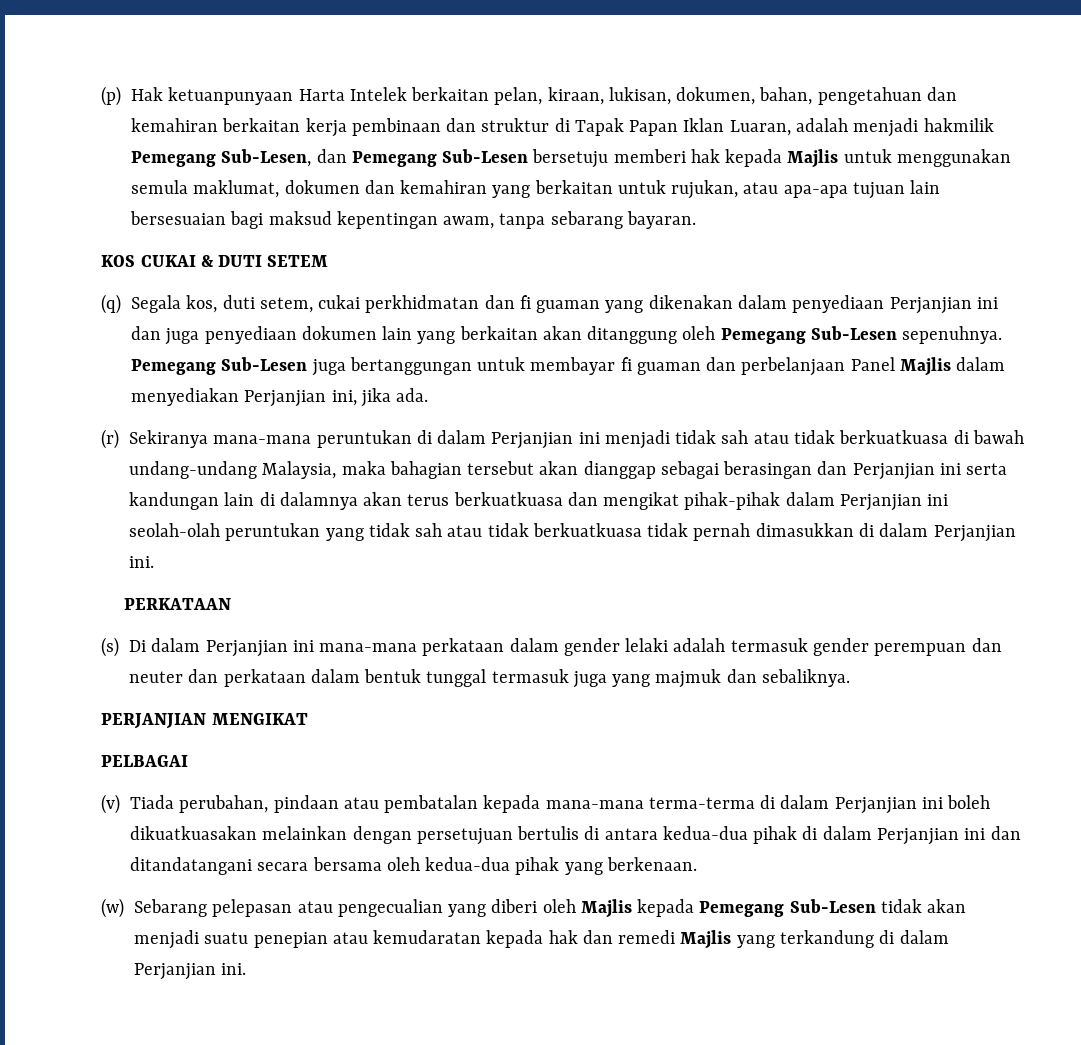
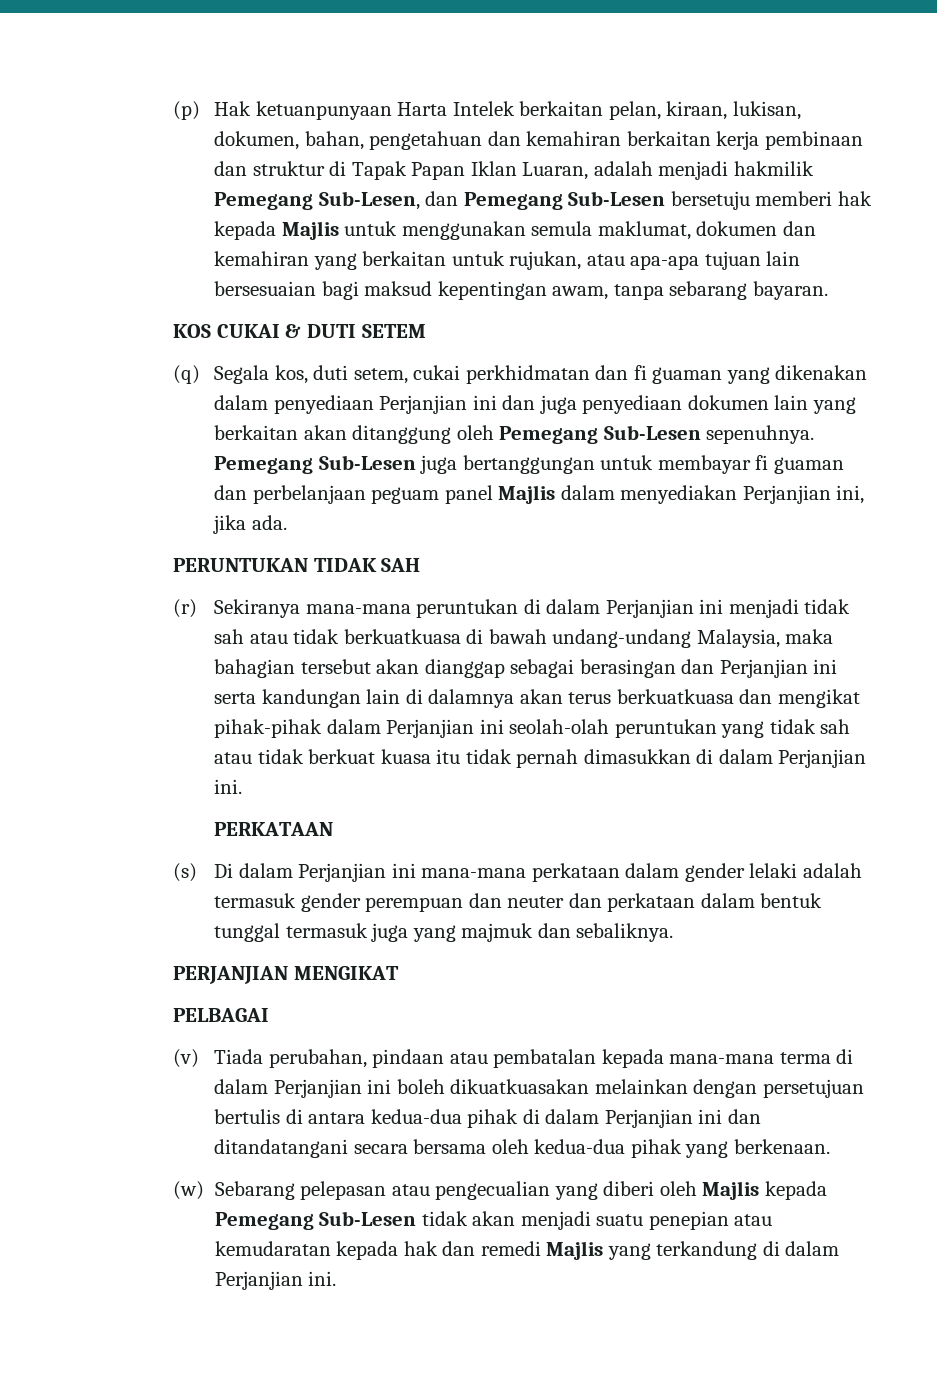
- Pemegang Sub-Lesen juga bertanggungan untuk membayar fi guaman dan perbelanjaan Panel Majlis dalam menyediakan Perjanjian ini, jika ada.
+ Pemegang Sub-Lesen juga bertanggungan untuk membayar fi guaman dan perbelanjaan peguam panel Majlis dalam menyediakan Perjanjian ini, jika ada.
+ PERUNTUKAN TIDAK SAH
- (r) Sekiranya mana-mana peruntukan di dalam Perjanjian ini menjadi tidak sah atau tidak berkuatkuasa di bawah undang-undang Malaysia, maka bahagian tersebut akan dianggap sebagai berasingan dan Perjanjian ini serta kandungan lain di dalamnya akan terus berkuatkuasa dan mengikat pihak-pihak dalam Perjanjian ini seolah-olah peruntukan yang tidak sah atau tidak berkuatkuasa tidak pernah dimasukkan di dalam Perjanjian ini.
+ (r) Sekiranya mana-mana peruntukan di dalam Perjanjian ini menjadi tidak sah atau tidak berkuatkuasa di bawah undang-undang Malaysia, maka bahagian tersebut akan dianggap sebagai berasingan dan Perjanjian ini serta kandungan lain di dalamnya akan terus berkuatkuasa dan mengikat pihak-pihak dalam Perjanjian ini seolah-olah peruntukan yang tidak sah atau tidak berkuat kuasa itu tidak pernah dimasukkan di dalam Perjanjian ini.
- (v) Tiada perubahan, pindaan atau pembatalan kepada mana-mana terma-terma di dalam Perjanjian ini boleh dikuatkuasakan melainkan dengan persetujuan bertulis di antara kedua-dua pihak di dalam Perjanjian ini dan ditandatangani secara bersama oleh kedua-dua pihak yang berkenaan.
+ (v) Tiada perubahan, pindaan atau pembatalan kepada mana-mana terma di dalam Perjanjian ini boleh dikuatkuasakan melainkan dengan persetujuan bertulis di antara kedua-dua pihak di dalam Perjanjian ini dan ditandatangani secara bersama oleh kedua-dua pihak yang berkenaan.

